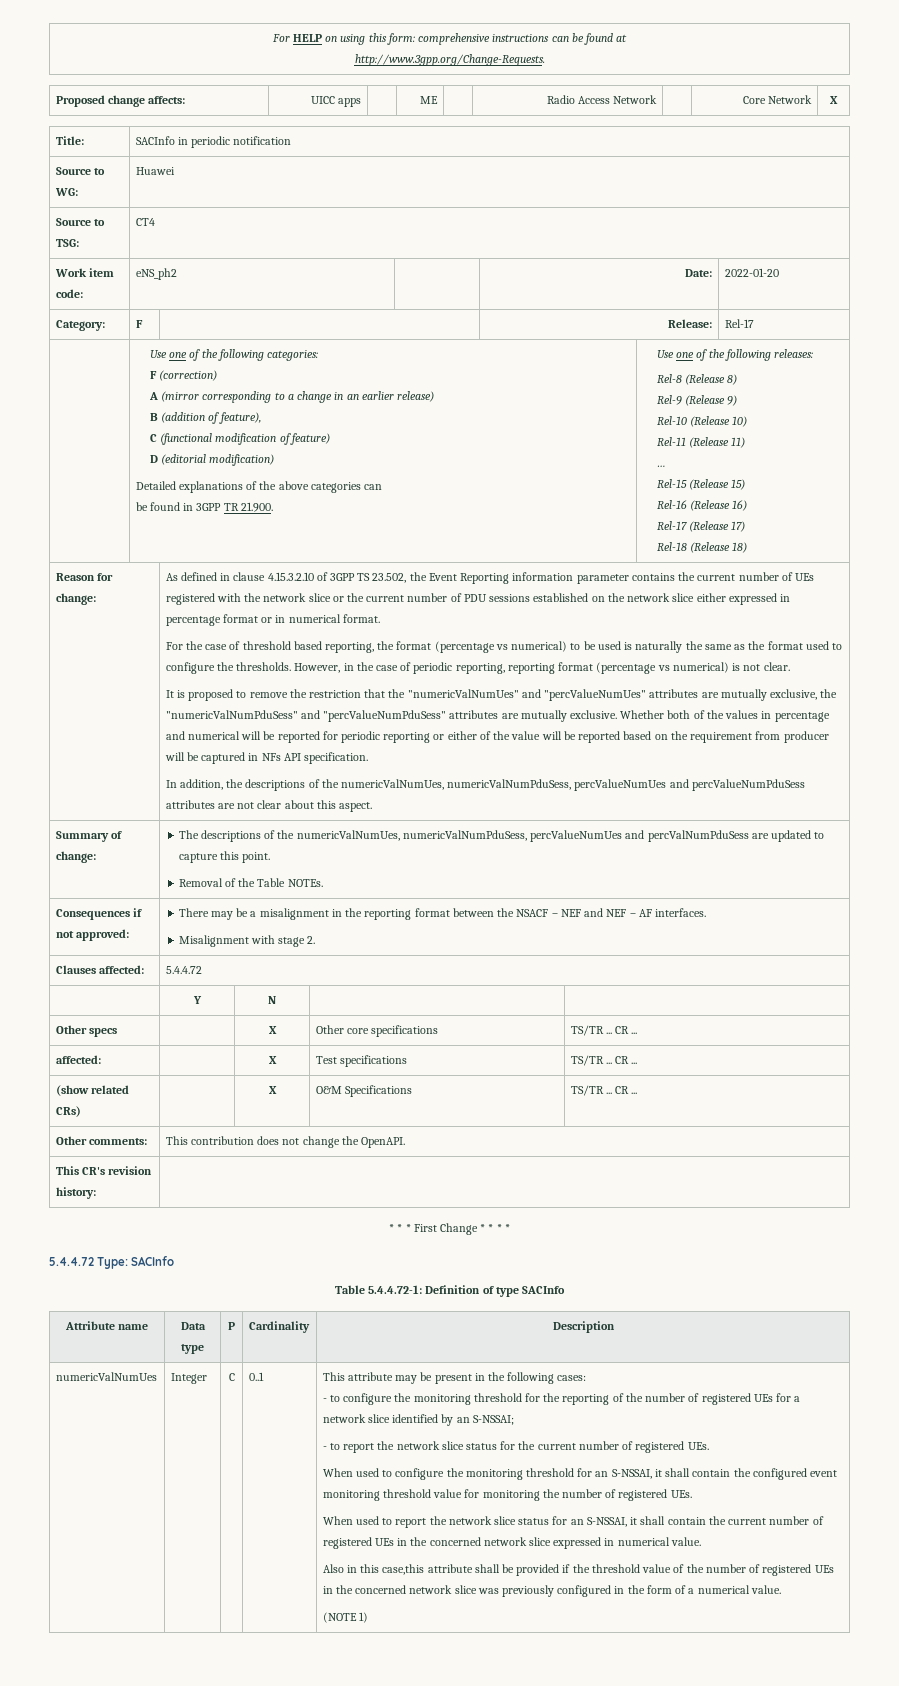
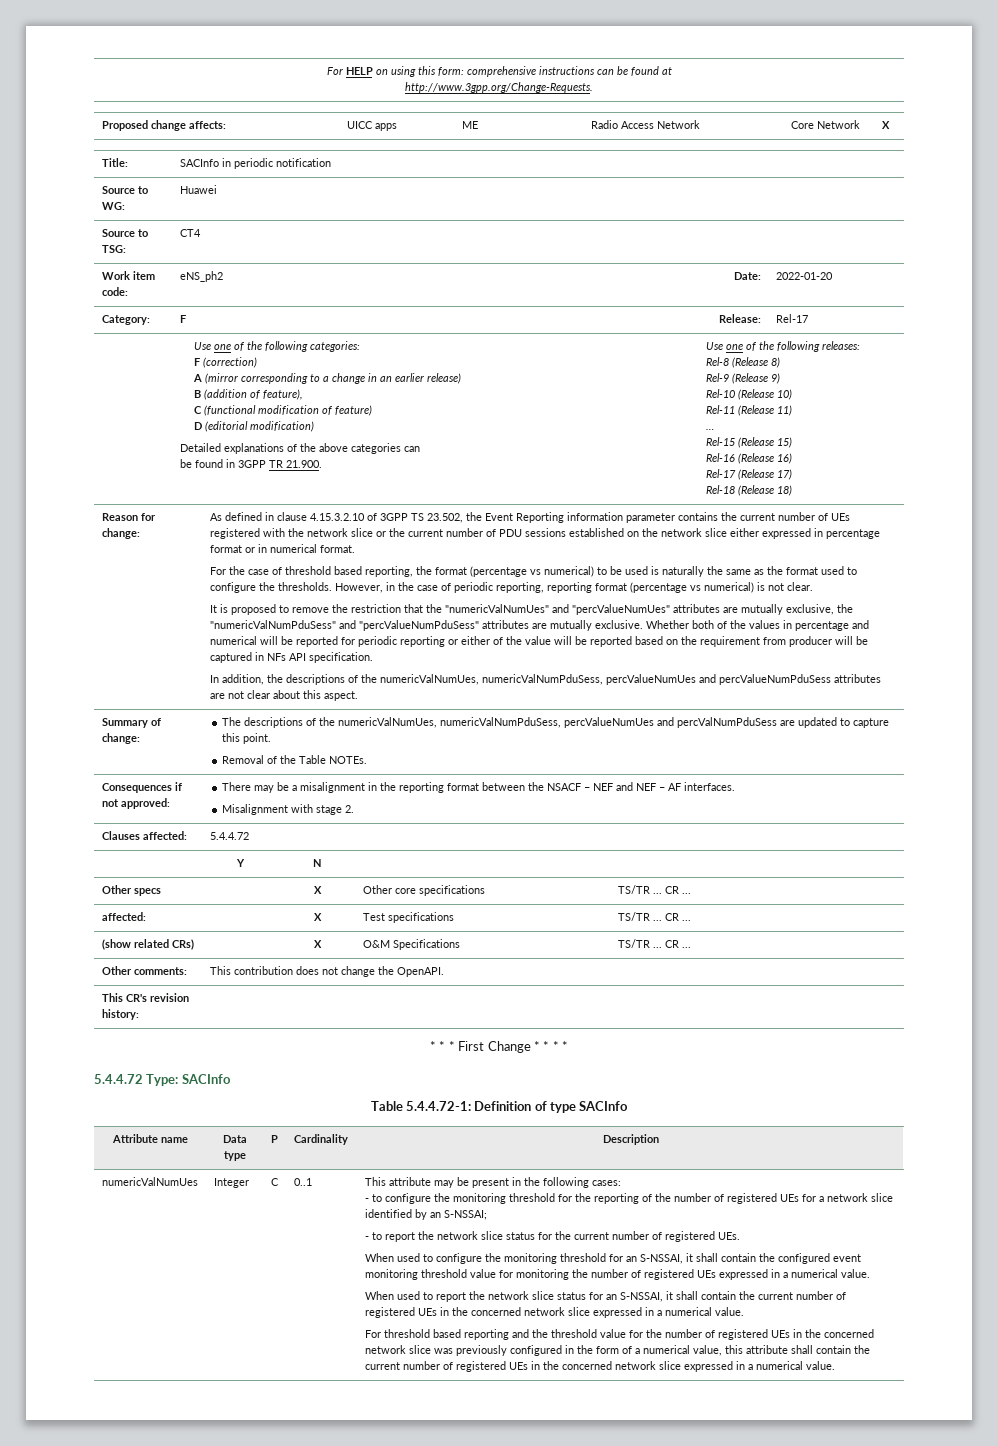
- When used to configure the monitoring threshold for an S-NSSAI, it shall contain the configured event monitoring threshold value for monitoring the number of registered UEs.
+ When used to configure the monitoring threshold for an S-NSSAI, it shall contain the configured event monitoring threshold value for monitoring the number of registered UEs expressed in a numerical value.
- When used to report the network slice status for an S-NSSAI, it shall contain the current number of registered UEs in the concerned network slice expressed in numerical value.
- Also in this case,this attribute shall be provided if the threshold value of the number of registered UEs in the concerned network slice was previously configured in the form of a numerical value.
- (NOTE 1)
+ When used to report the network slice status for an S-NSSAI, it shall contain the current number of registered UEs in the concerned network slice expressed in a numerical value.
+ For threshold based reporting and the threshold value for the number of registered UEs in the concerned network slice was previously configured in the form of a numerical value, this attribute shall contain the current number of registered UEs in the concerned network slice expressed in a numerical value.

